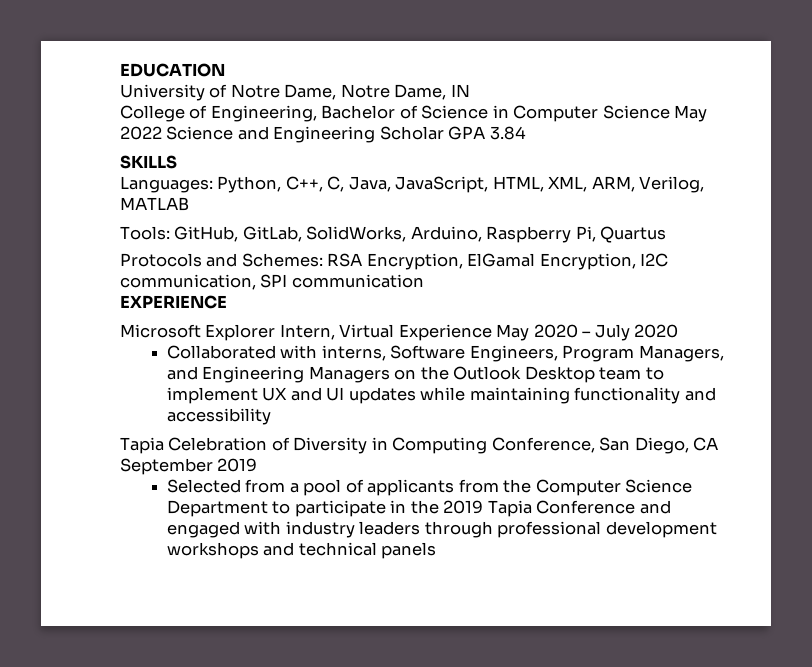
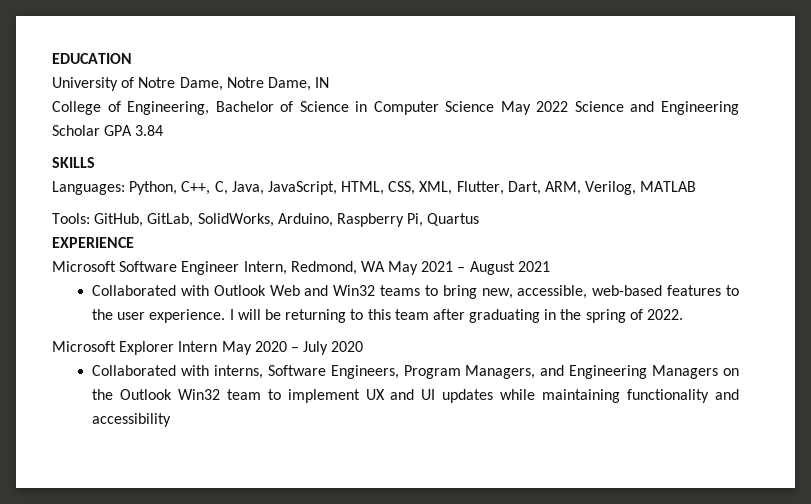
- Languages: Python, C++, C, Java, JavaScript, HTML, XML, ARM, Verilog, MATLAB
+ Languages: Python, C++, C, Java, JavaScript, HTML, CSS, XML, Flutter, Dart, ARM, Verilog, MATLAB
- Protocols and Schemes: RSA Encryption, ElGamal Encryption, I2C communication, SPI communication
  EXPERIENCE
+ Microsoft Software Engineer Intern, Redmond, WA May 2021 – August 2021
+ Collaborated with Outlook Web and Win32 teams to bring new, accessible, web-based features to the user experience. I will be returning to this team after graduating in the spring of 2022.
- Microsoft Explorer Intern, Virtual Experience May 2020 – July 2020
+ Microsoft Explorer Intern May 2020 – July 2020
- Collaborated with interns, Software Engineers, Program Managers, and Engineering Managers on the Outlook Desktop team to implement UX and UI updates while maintaining functionality and accessibility
+ Collaborated with interns, Software Engineers, Program Managers, and Engineering Managers on the Outlook Win32 team to implement UX and UI updates while maintaining functionality and accessibility
- Tapia Celebration of Diversity in Computing Conference, San Diego, CA September 2019
- Selected from a pool of applicants from the Computer Science Department to participate in the 2019 Tapia Conference and engaged with industry leaders through professional development workshops and technical panels

